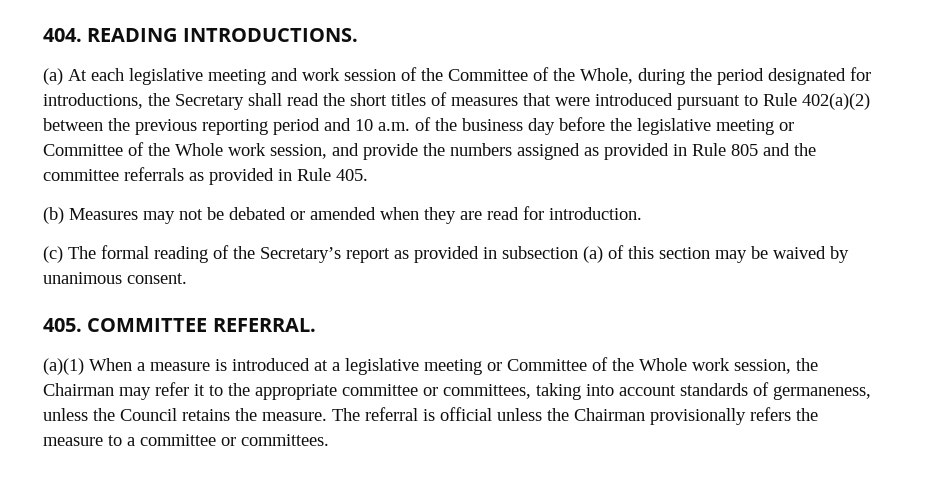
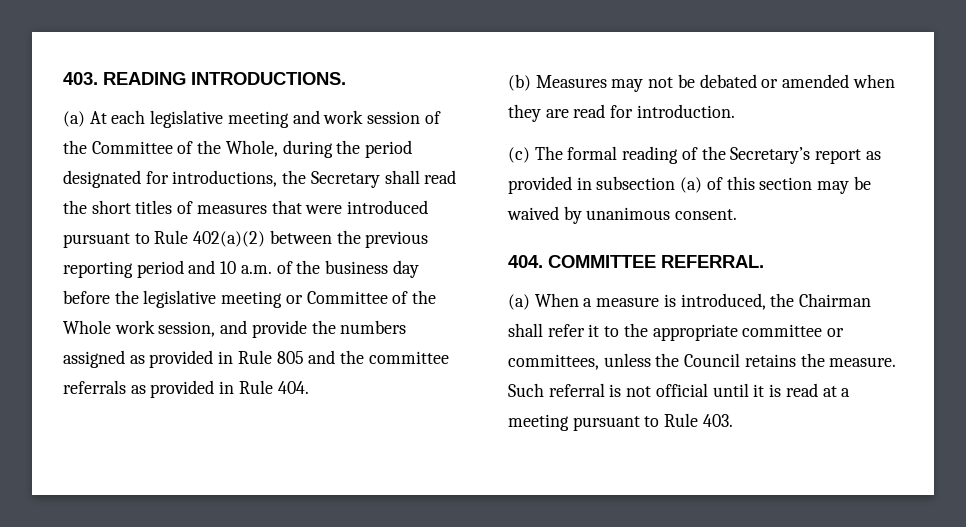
- 404. READING INTRODUCTIONS.
+ 403. READING INTRODUCTIONS.
- (a) At each legislative meeting and work session of the Committee of the Whole, during the period designated for introductions, the Secretary shall read the short titles of measures that were introduced pursuant to Rule 402(a)(2) between the previous reporting period and 10 a.m. of the business day before the legislative meeting or Committee of the Whole work session, and provide the numbers assigned as provided in Rule 805 and the committee referrals as provided in Rule 405.
+ (a) At each legislative meeting and work session of the Committee of the Whole, during the period designated for introductions, the Secretary shall read the short titles of measures that were introduced pursuant to Rule 402(a)(2) between the previous reporting period and 10 a.m. of the business day before the legislative meeting or Committee of the Whole work session, and provide the numbers assigned as provided in Rule 805 and the committee referrals as provided in Rule 404.
- 405. COMMITTEE REFERRAL.
+ 404. COMMITTEE REFERRAL.
- (a)(1) When a measure is introduced at a legislative meeting or Committee of the Whole work session, the Chairman may refer it to the appropriate committee or committees, taking into account standards of germaneness, unless the Council retains the measure.
+ (a) When a measure is introduced, the Chairman shall refer it to the appropriate committee or committees, unless the Council retains the measure.
- The referral is official unless the Chairman provisionally refers the measure to a committee or committees.
+ Such referral is not official until it is read at a meeting pursuant to Rule 403.

